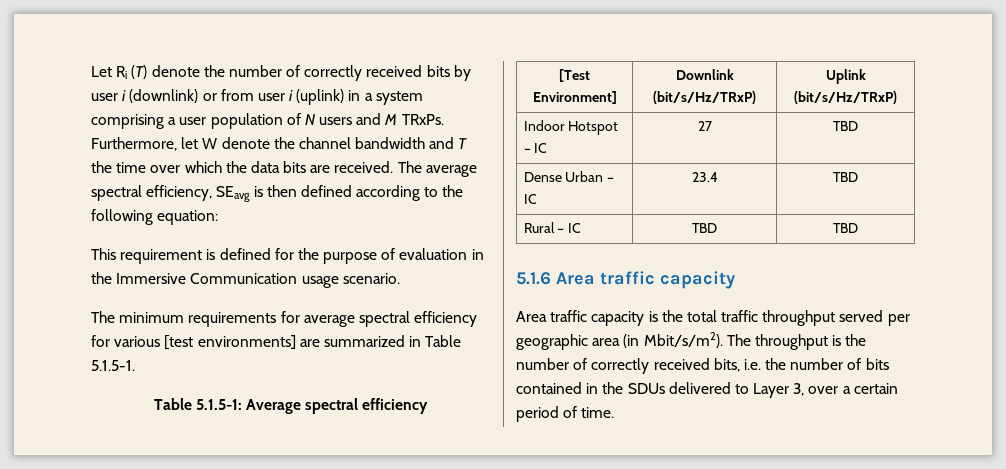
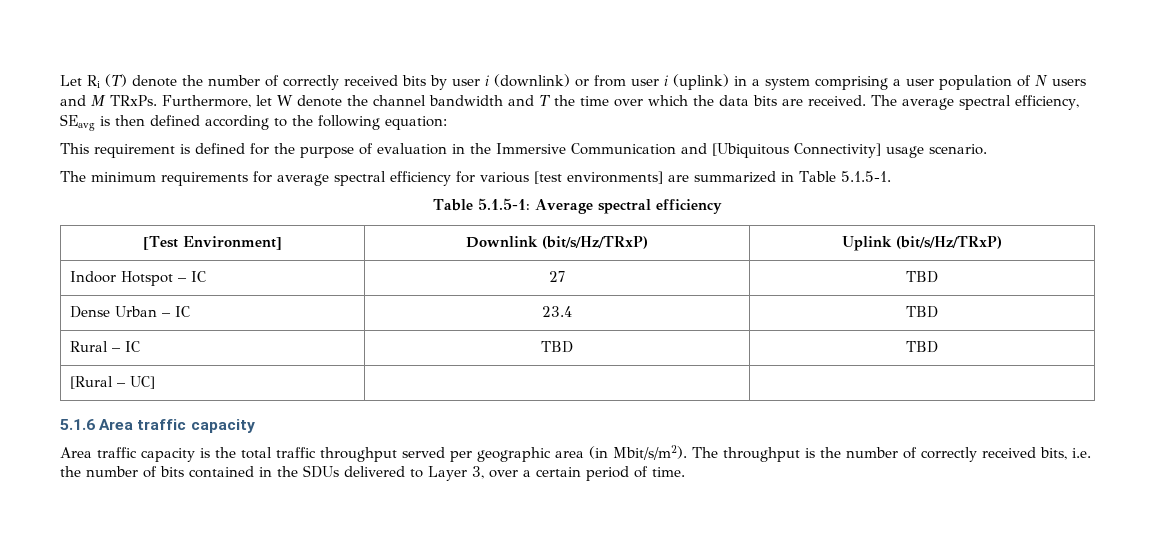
- This requirement is defined for the purpose of evaluation in the Immersive Communication usage scenario.
+ This requirement is defined for the purpose of evaluation in the Immersive Communication and [Ubiquitous Connectivity] usage scenario.
+ [Rural – UC] | |

